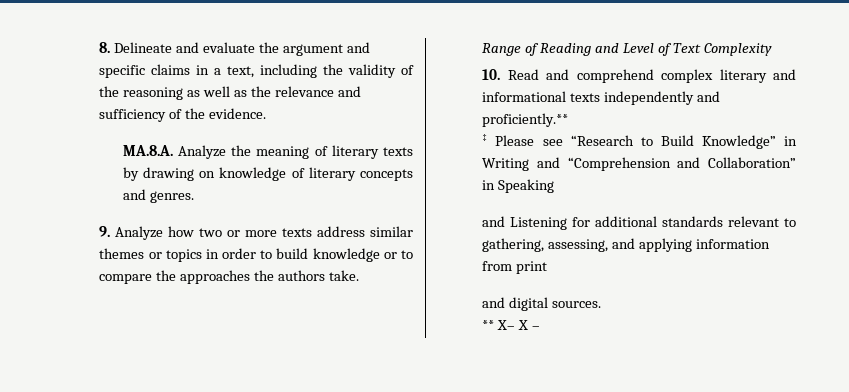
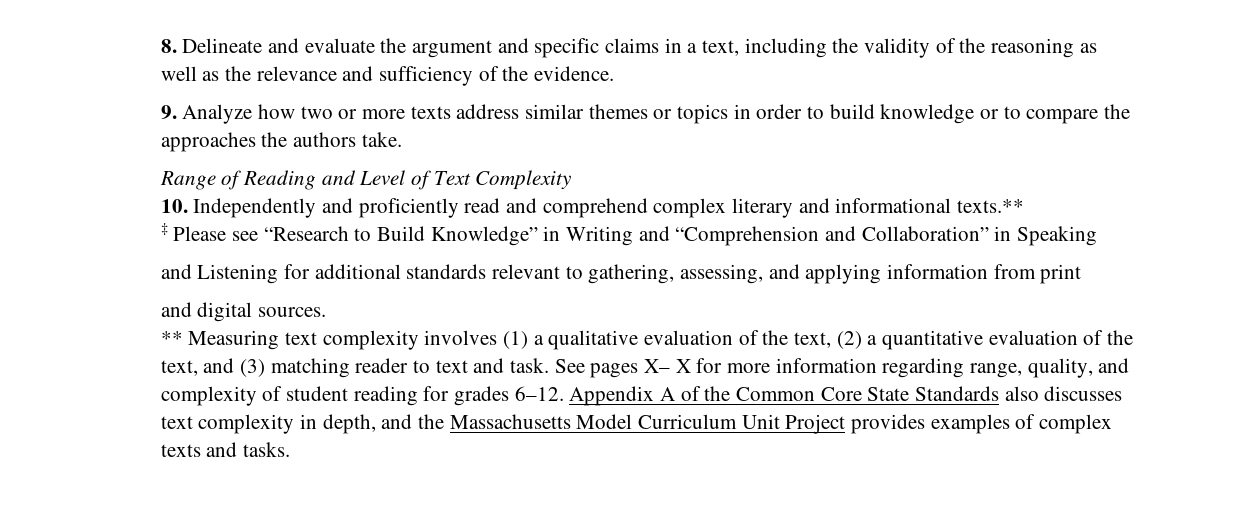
- MA.8.A. Analyze the meaning of literary texts by drawing on knowledge of literary concepts and genres.
- 10. Read and comprehend complex literary and informational texts independently and proficiently.**
+ 10. Independently and proficiently read and comprehend complex literary and informational texts.**
- ** X– X –
+ ** Measuring text complexity involves (1) a qualitative evaluation of the text, (2) a quantitative evaluation of the text, and (3) matching reader to text and task. See pages X– X for more information regarding range, quality, and complexity of student reading for grades 6–12. Appendix A of the Common Core State Standards also discusses text complexity in depth, and the Massachusetts Model Curriculum Unit Project provides examples of complex texts and tasks.

